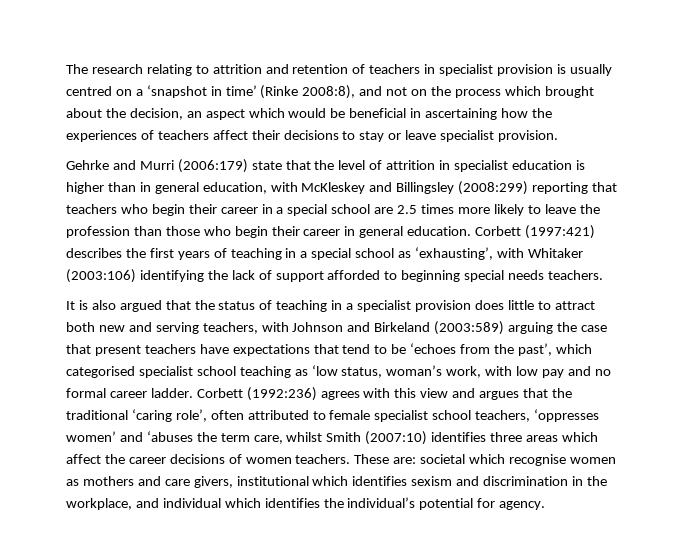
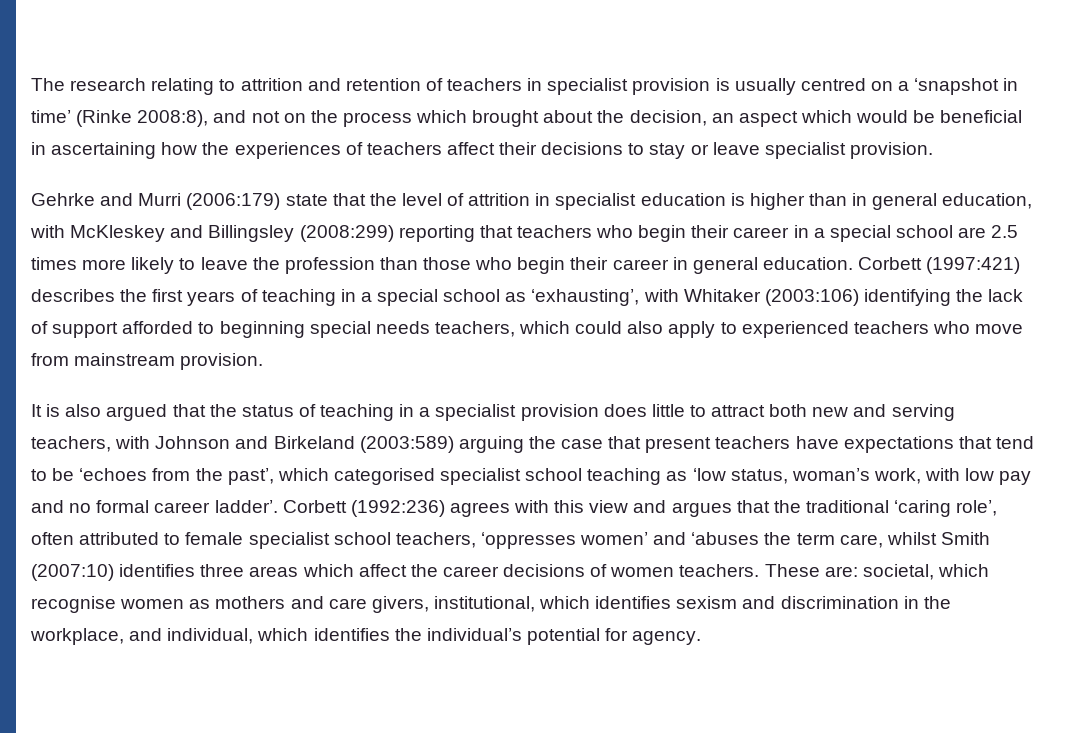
- Corbett (1997:421) describes the first years of teaching in a special school as ‘exhausting’, with Whitaker (2003:106) identifying the lack of support afforded to beginning special needs teachers.
+ Corbett (1997:421) describes the first years of teaching in a special school as ‘exhausting’, with Whitaker (2003:106) identifying the lack of support afforded to beginning special needs teachers, which could also apply to experienced teachers who move from mainstream provision.
- It is also argued that the status of teaching in a specialist provision does little to attract both new and serving teachers, with Johnson and Birkeland (2003:589) arguing the case that present teachers have expectations that tend to be ‘echoes from the past’, which categorised specialist school teaching as ‘low status, woman’s work, with low pay and no formal career ladder.
+ It is also argued that the status of teaching in a specialist provision does little to attract both new and serving teachers, with Johnson and Birkeland (2003:589) arguing the case that present teachers have expectations that tend to be ‘echoes from the past’, which categorised specialist school teaching as ‘low status, woman’s work, with low pay and no formal career ladder’.
- These are: societal which recognise women as mothers and care givers, institutional which identifies sexism and discrimination in the workplace, and individual which identifies the individual’s potential for agency.
+ These are: societal, which recognise women as mothers and care givers, institutional, which identifies sexism and discrimination in the workplace, and individual, which identifies the individual’s potential for agency.

